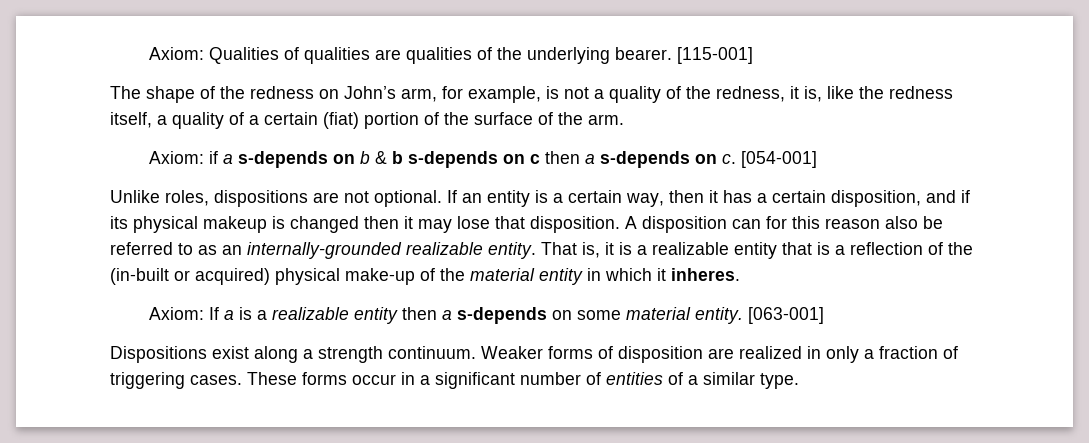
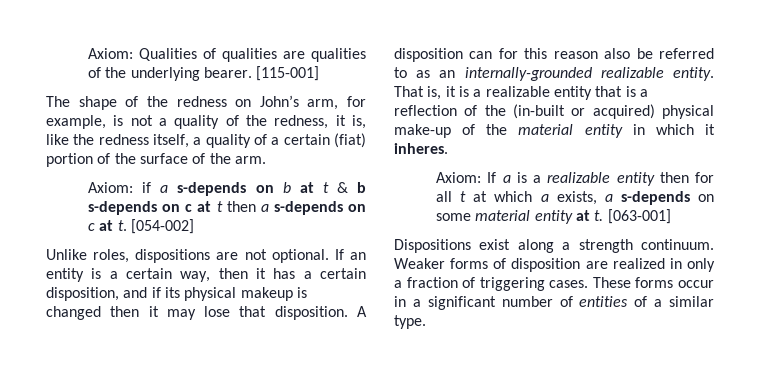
- Axiom: if a s-depends on b & b s-depends on c then a s-depends on c. [054-001]
+ Axiom: if a s-depends on b at t & b s-depends on c at t then a s-depends on c at t. [054-002]
- Axiom: If a is a realizable entity then a s-depends on some material entity.
+ Axiom: If a is a realizable entity then for all t at which a exists, a s-depends on some material entity at t.

